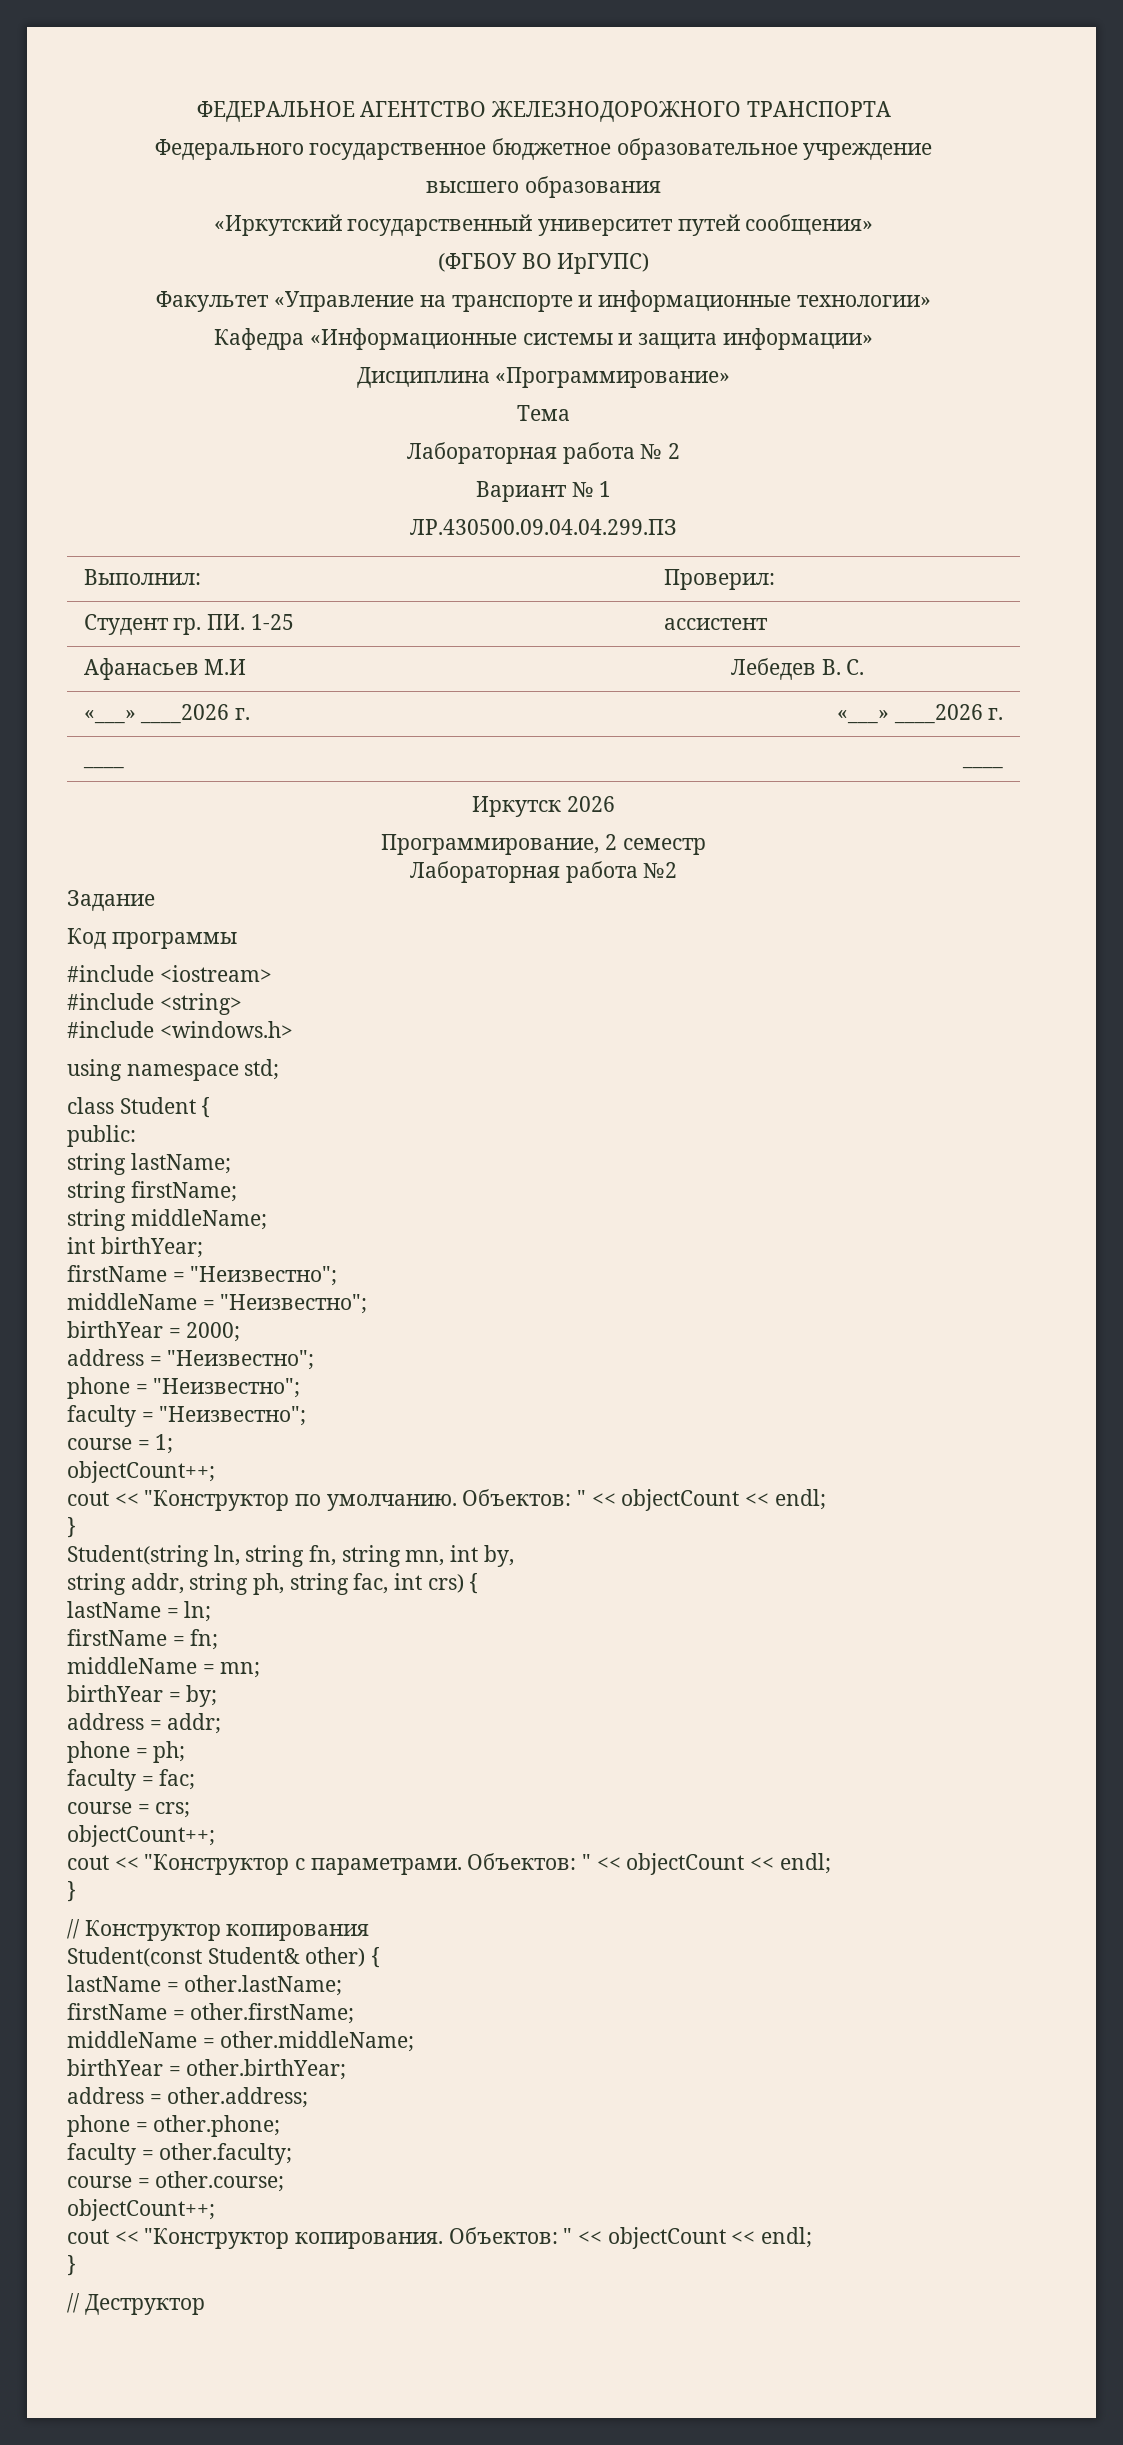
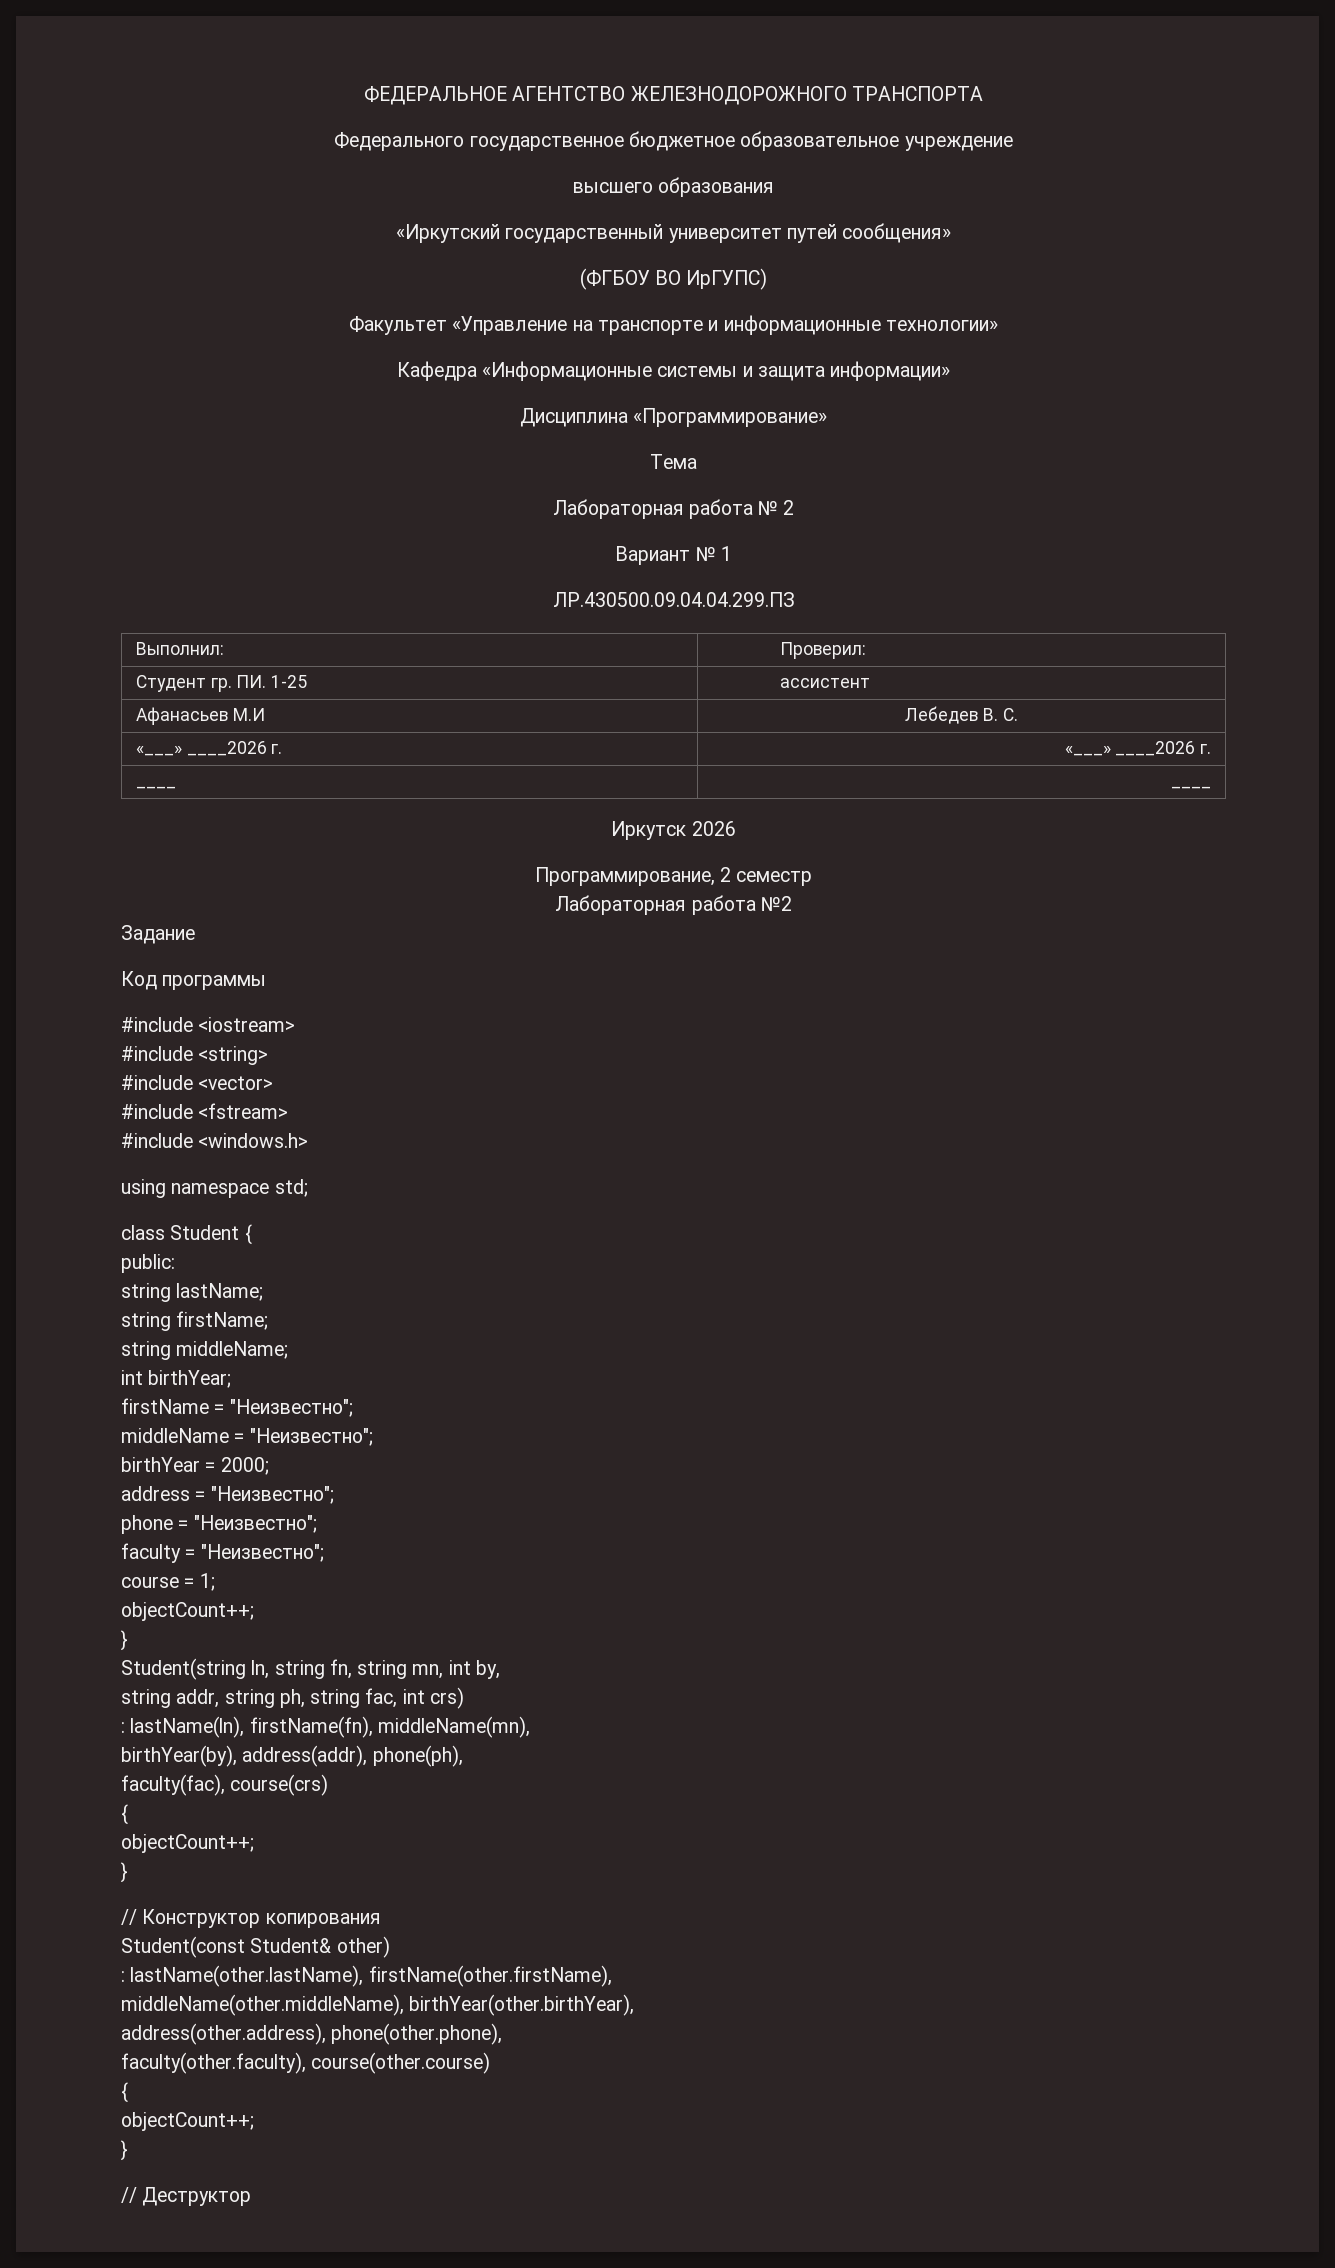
+ #include <vector>
+ #include <fstream>
- cout << "Конструктор по умолчанию. Объектов: " << objectCount << endl;
- string addr, string ph, string fac, int crs) {
- lastName = ln;
- firstName = fn;
- middleName = mn;
- birthYear = by;
- address = addr;
- phone = ph;
- faculty = fac;
- course = crs;
+ string addr, string ph, string fac, int crs)
+ : lastName(ln), firstName(fn), middleName(mn),
+ birthYear(by), address(addr), phone(ph),
+ faculty(fac), course(crs)
+ {
  objectCount++;
- cout << "Конструктор с параметрами. Объектов: " << objectCount << endl;
- Student(const Student& other) {
- lastName = other.lastName;
- firstName = other.firstName;
- middleName = other.middleName;
- birthYear = other.birthYear;
- address = other.address;
- phone = other.phone;
- faculty = other.faculty;
- course = other.course;
+ Student(const Student& other)
+ : lastName(other.lastName), firstName(other.firstName),
+ middleName(other.middleName), birthYear(other.birthYear),
+ address(other.address), phone(other.phone),
+ faculty(other.faculty), course(other.course)
+ {
  objectCount++;
- cout << "Конструктор копирования. Объектов: " << objectCount << endl;

